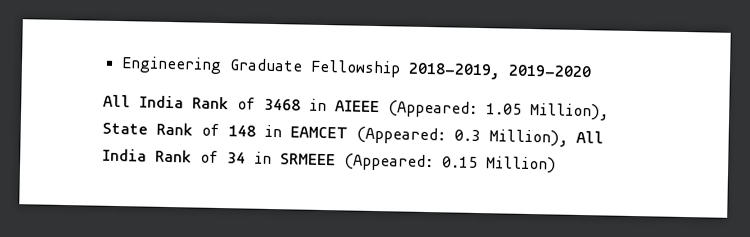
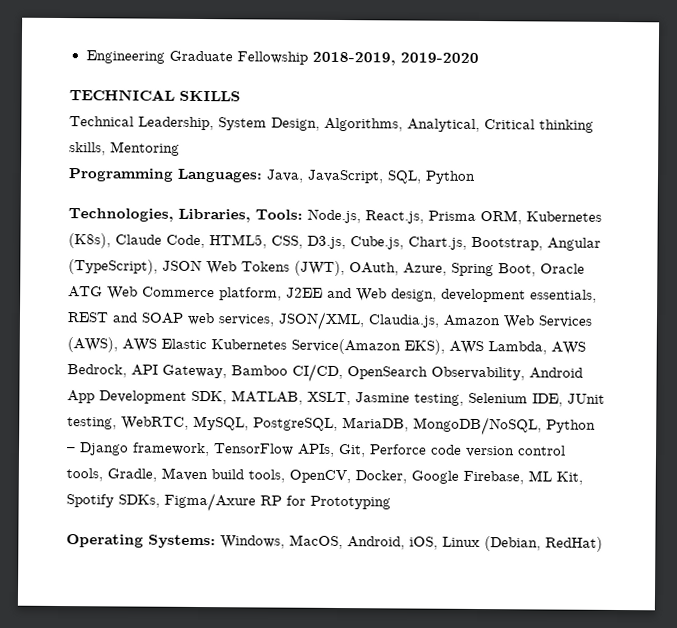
- All India Rank of 3468 in AIEEE (Appeared: 1.05 Million), State Rank of 148 in EAMCET (Appeared: 0.3 Million), All India Rank of 34 in SRMEEE (Appeared: 0.15 Million)
+ TECHNICAL SKILLS
+ Technical Leadership, System Design, Algorithms, Analytical, Critical thinking skills, Mentoring
+ Programming Languages: Java, JavaScript, SQL, Python
+ Technologies, Libraries, Tools: Node.js, React.js, Prisma ORM, Kubernetes (K8s), Claude Code, HTML5, CSS, D3.js, Cube.js, Chart.js, Bootstrap, Angular (TypeScript), JSON Web Tokens (JWT), OAuth, Azure, Spring Boot, Oracle ATG Web Commerce platform, J2EE and Web design, development essentials, REST and SOAP web services, JSON/XML, Claudia.js, Amazon Web Services (AWS), AWS Elastic Kubernetes Service(Amazon EKS), AWS Lambda, AWS Bedrock, API Gateway, Bamboo CI/CD, OpenSearch Observability, Android App Development SDK, MATLAB, XSLT, Jasmine testing, Selenium IDE, JUnit testing, WebRTC, MySQL, PostgreSQL, MariaDB, MongoDB/NoSQL, Python – Django framework, TensorFlow APIs, Git, Perforce code version control tools, Gradle, Maven build tools, OpenCV, Docker, Google Firebase, ML Kit, Spotify SDKs, Figma/Axure RP for Prototyping
+ Operating Systems: Windows, MacOS, Android, iOS, Linux (Debian, RedHat)

